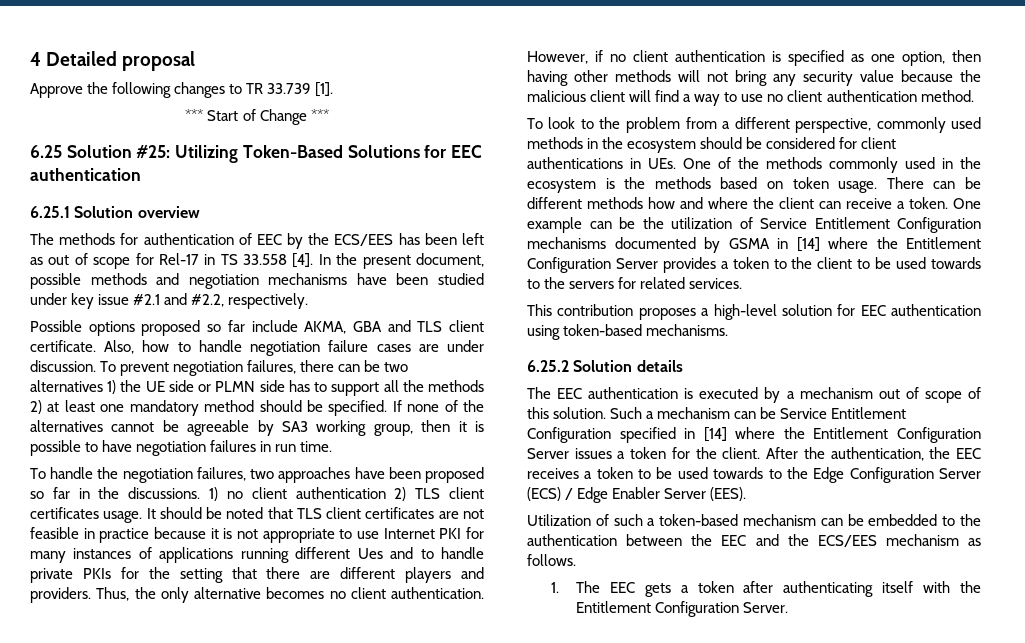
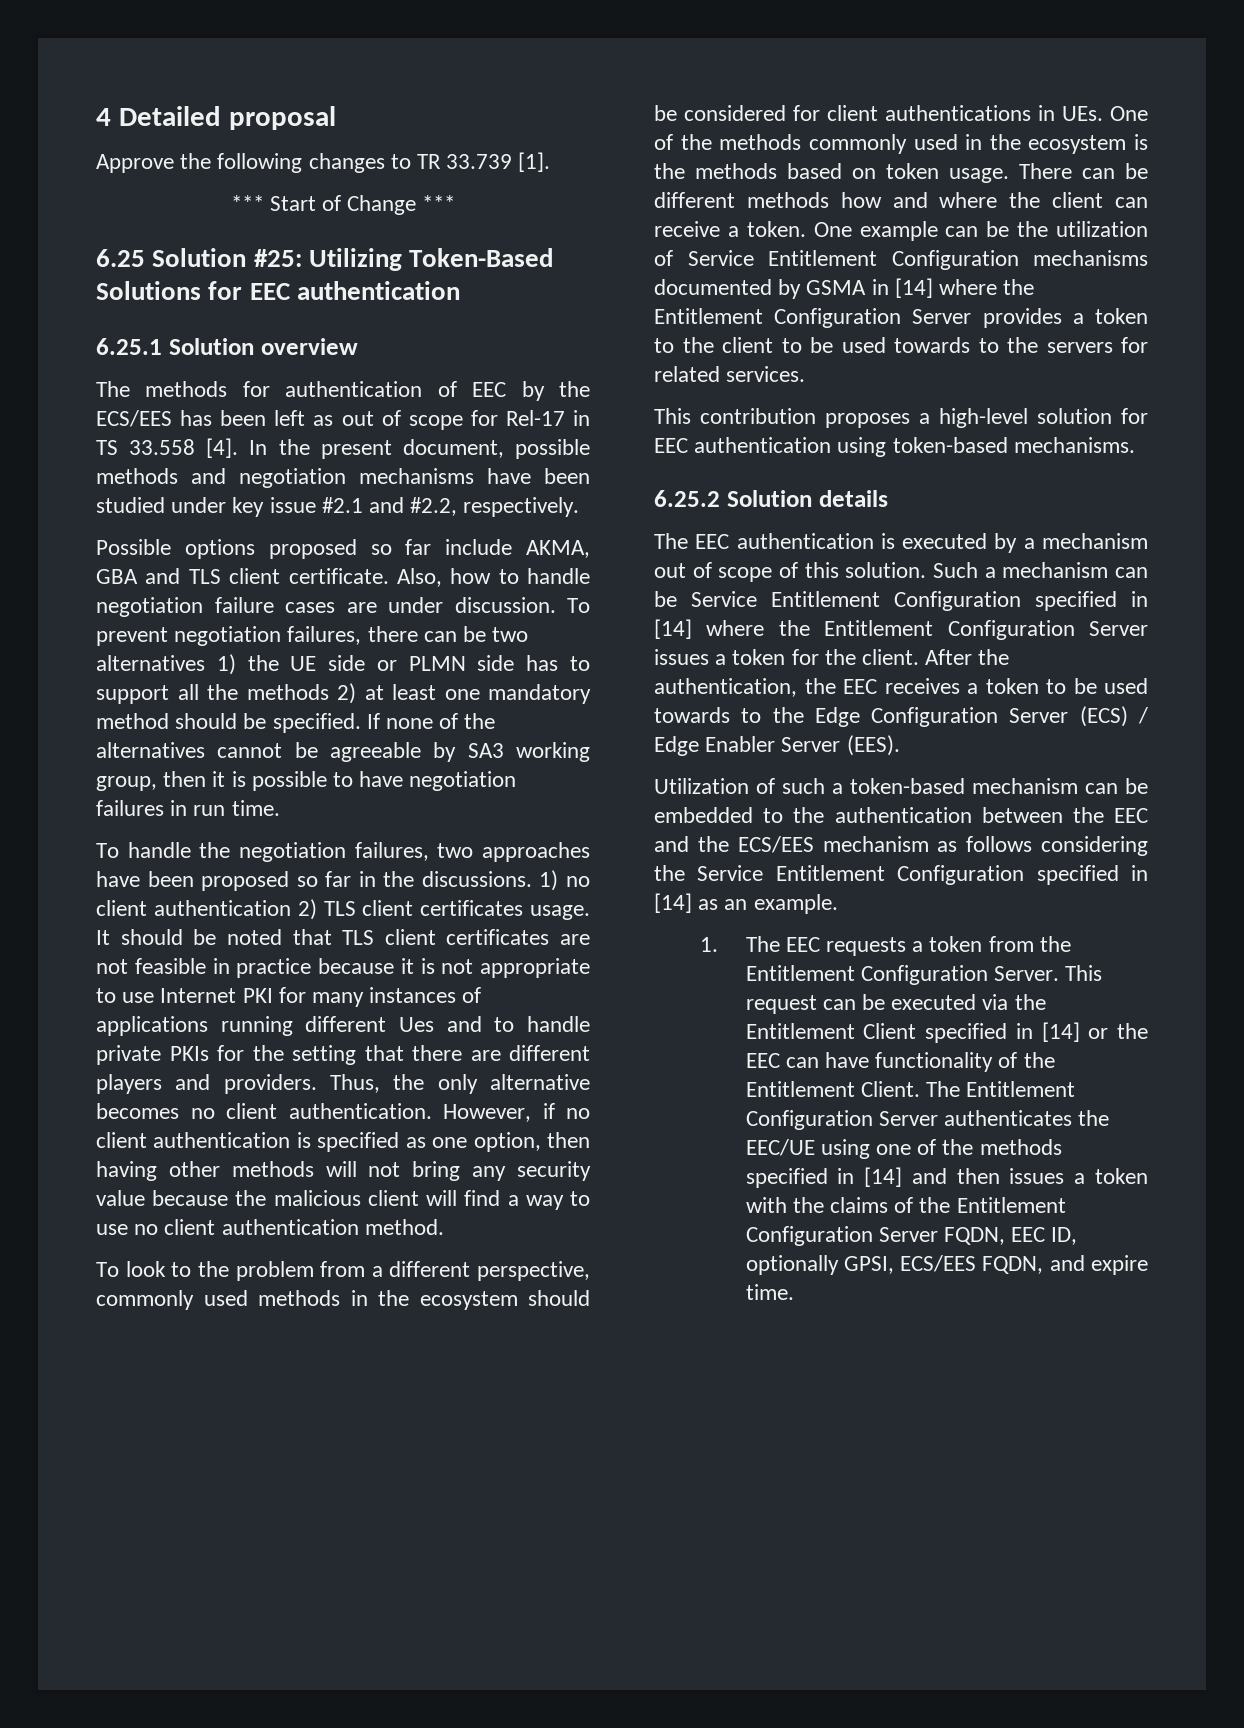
- Utilization of such a token-based mechanism can be embedded to the authentication between the EEC and the ECS/EES mechanism as follows.
+ Utilization of such a token-based mechanism can be embedded to the authentication between the EEC and the ECS/EES mechanism as follows considering the Service Entitlement Configuration specified in [14] as an example.
- 1. The EEC gets a token after authenticating itself with the Entitlement Configuration Server.
+ 1. The EEC requests a token from the Entitlement Configuration Server. This request can be executed via the Entitlement Client specified in [14] or the EEC can have functionality of the Entitlement Client. The Entitlement Configuration Server authenticates the EEC/UE using one of the methods specified in [14] and then issues a token with the claims of the Entitlement Configuration Server FQDN, EEC ID, optionally GPSI, ECS/EES FQDN, and expire time.

